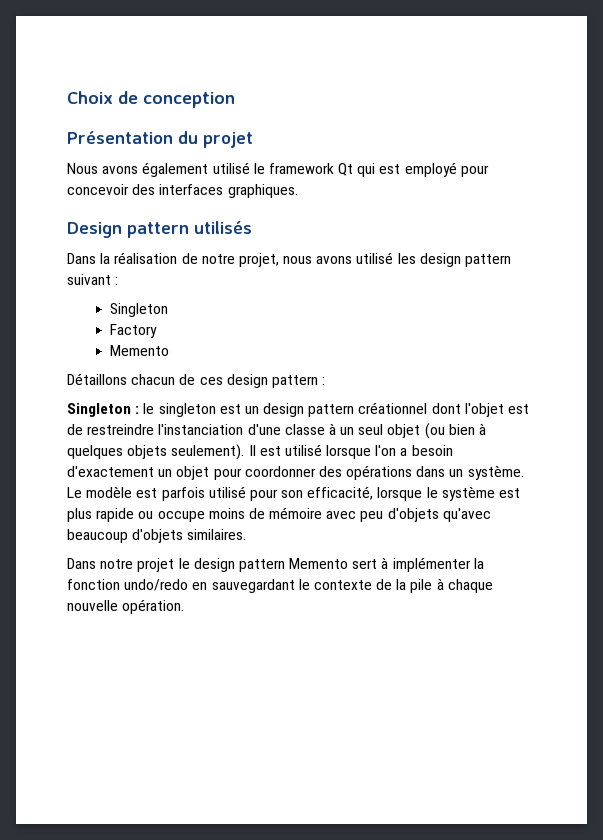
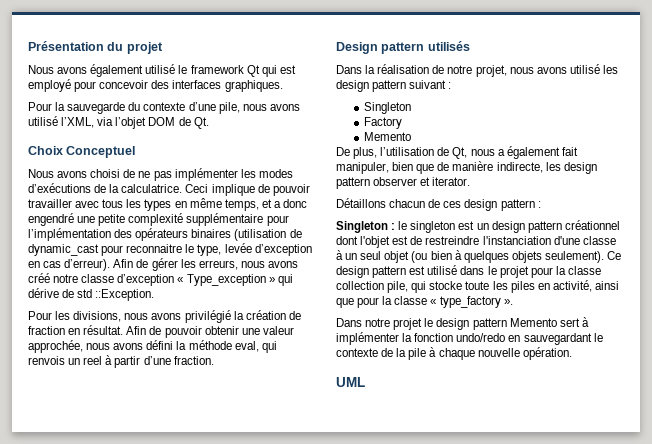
- Choix de conception
+ Pour la sauvegarde du contexte d’une pile, nous avons utilisé l’XML, via l’objet DOM de Qt.
+ Choix Conceptuel
+ Nous avons choisi de ne pas implémenter les modes d’exécutions de la calculatrice. Ceci implique de pouvoir travailler avec tous les types en même temps, et a donc engendré une petite complexité supplémentaire pour l’implémentation des opérateurs binaires (utilisation de dynamic_cast pour reconnaitre le type, levée d’exception en cas d’erreur). Afin de gérer les erreurs, nous avons créé notre classe d’exception « Type_exception » qui dérive de std ::Exception.
+ Pour les divisions, nous avons privilégié la création de fraction en résultat. Afin de pouvoir obtenir une valeur approchée, nous avons défini la méthode eval, qui renvois un reel à partir d’une fraction.
+ De plus, l’utilisation de Qt, nous a également fait manipuler, bien que de manière indirecte, les design pattern observer et iterator.
- Il est utilisé lorsque l'on a besoin d'exactement un objet pour coordonner des opérations dans un système. Le modèle est parfois utilisé pour son efficacité, lorsque le système est plus rapide ou occupe moins de mémoire avec peu d'objets qu'avec beaucoup d'objets similaires.
+ Ce design pattern est utilisé dans le projet pour la classe collection pile, qui stocke toute les piles en activité, ainsi que pour la classe « type_factory ».
+ UML

